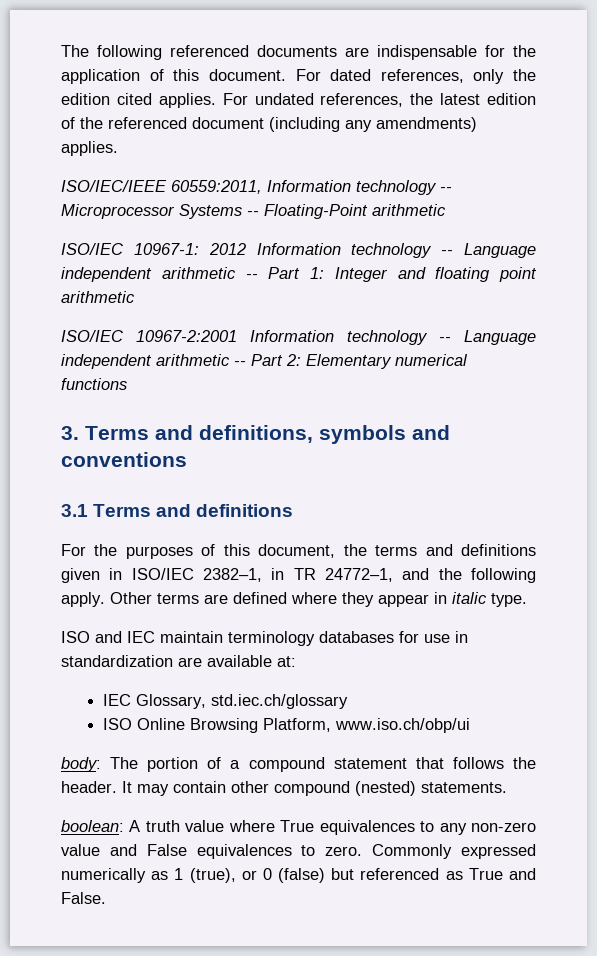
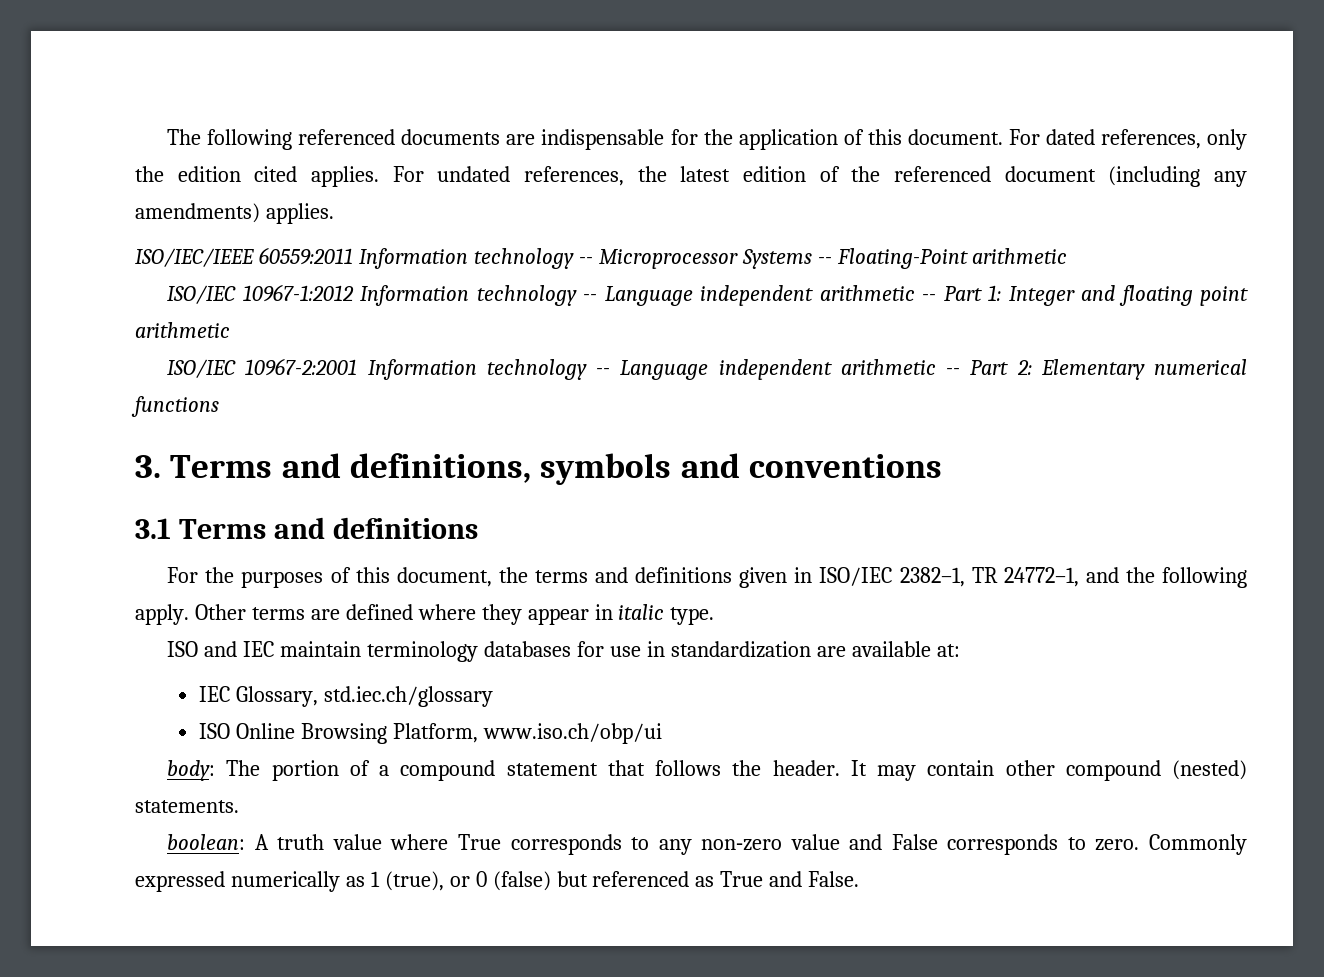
- ISO/IEC/IEEE 60559:2011, Information technology -- Microprocessor Systems -- Floating-Point arithmetic
+ ISO/IEC/IEEE 60559:2011 Information technology -- Microprocessor Systems -- Floating-Point arithmetic
- ISO/IEC 10967-1: 2012 Information technology -- Language independent arithmetic -- Part 1: Integer and floating point arithmetic
+ ISO/IEC 10967-1:2012 Information technology -- Language independent arithmetic -- Part 1: Integer and floating point arithmetic
- For the purposes of this document, the terms and definitions given in ISO/IEC 2382–1, in TR 24772–1, and the following apply.
+ For the purposes of this document, the terms and definitions given in ISO/IEC 2382–1, TR 24772–1, and the following apply.
- boolean: A truth value where True equivalences to any non‐zero value and False equivalences to zero.
+ boolean: A truth value where True corresponds to any non‐zero value and False corresponds to zero.

